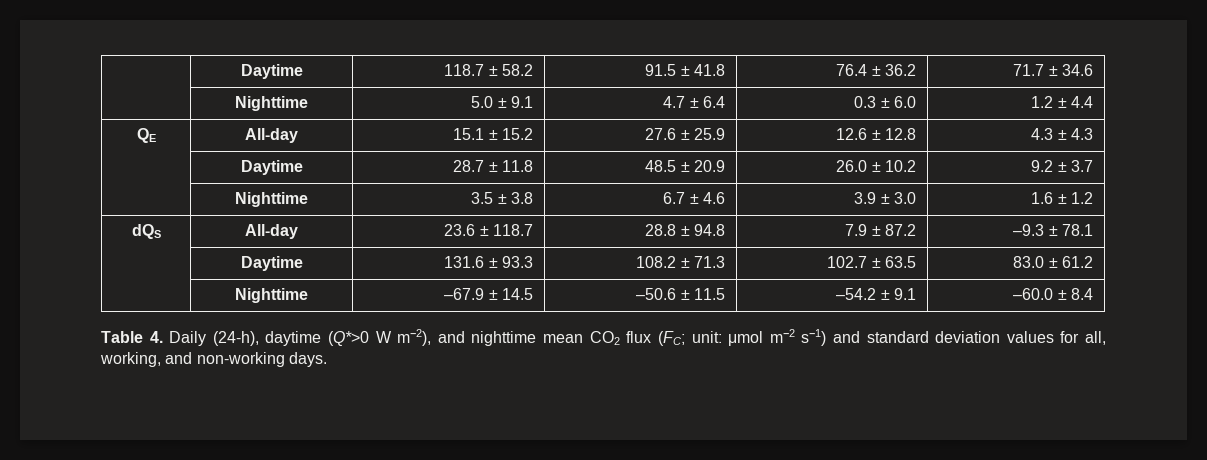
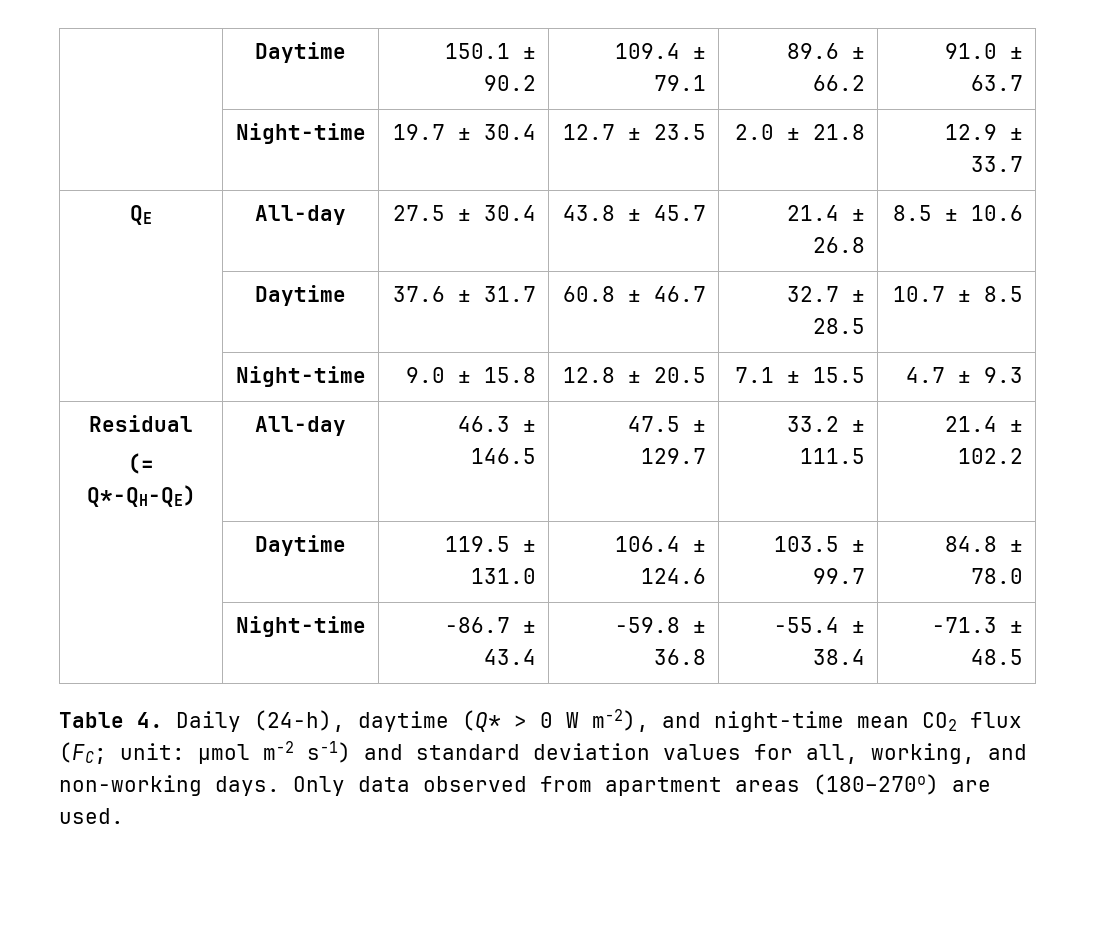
- | Daytime | 118.7 ± 58.2 | 91.5 ± 41.8 | 76.4 ± 36.2 | 71.7 ± 34.6
- | Nighttime | 5.0 ± 9.1 | 4.7 ± 6.4 | 0.3 ± 6.0 | 1.2 ± 4.4
- QE | All-day | 15.1 ± 15.2 | 27.6 ± 25.9 | 12.6 ± 12.8 | 4.3 ± 4.3
- | Daytime | 28.7 ± 11.8 | 48.5 ± 20.9 | 26.0 ± 10.2 | 9.2 ± 3.7
- | Nighttime | 3.5 ± 3.8 | 6.7 ± 4.6 | 3.9 ± 3.0 | 1.6 ± 1.2
- dQS | All-day | 23.6 ± 118.7 | 28.8 ± 94.8 | 7.9 ± 87.2 | –9.3 ± 78.1
- | Daytime | 131.6 ± 93.3 | 108.2 ± 71.3 | 102.7 ± 63.5 | 83.0 ± 61.2
- | Nighttime | –67.9 ± 14.5 | –50.6 ± 11.5 | –54.2 ± 9.1 | –60.0 ± 8.4
+ | Daytime | 150.1 ± 90.2 | 109.4 ± 79.1 | 89.6 ± 66.2 | 91.0 ± 63.7
+ | Night-time | 19.7 ± 30.4 | 12.7 ± 23.5 | 2.0 ± 21.8 | 12.9 ± 33.7
+ QE | All-day | 27.5 ± 30.4 | 43.8 ± 45.7 | 21.4 ± 26.8 | 8.5 ± 10.6
+ | Daytime | 37.6 ± 31.7 | 60.8 ± 46.7 | 32.7 ± 28.5 | 10.7 ± 8.5
+ | Night-time | 9.0 ± 15.8 | 12.8 ± 20.5 | 7.1 ± 15.5 | 4.7 ± 9.3
+ Residual
+ (= Q*-QH-QE) | All-day | 46.3 ± 146.5 | 47.5 ± 129.7 | 33.2 ± 111.5 | 21.4 ± 102.2
+ | Daytime | 119.5 ± 131.0 | 106.4 ± 124.6 | 103.5 ± 99.7 | 84.8 ± 78.0
+ | Night-time | -86.7 ± 43.4 | -59.8 ± 36.8 | -55.4 ± 38.4 | -71.3 ± 48.5
- Table 4. Daily (24-h), daytime (Q*>0 W m−2), and nighttime mean CO2 flux (FC; unit: μmol m−2 s−1) and standard deviation values for all, working, and non-working days.
+ Table 4. Daily (24-h), daytime (Q* > 0 W m−2), and night-time mean CO2 flux (FC; unit: μmol m−2 s−1) and standard deviation values for all, working, and non-working days.
+ Only data observed from apartment areas (180–270o) are used.

